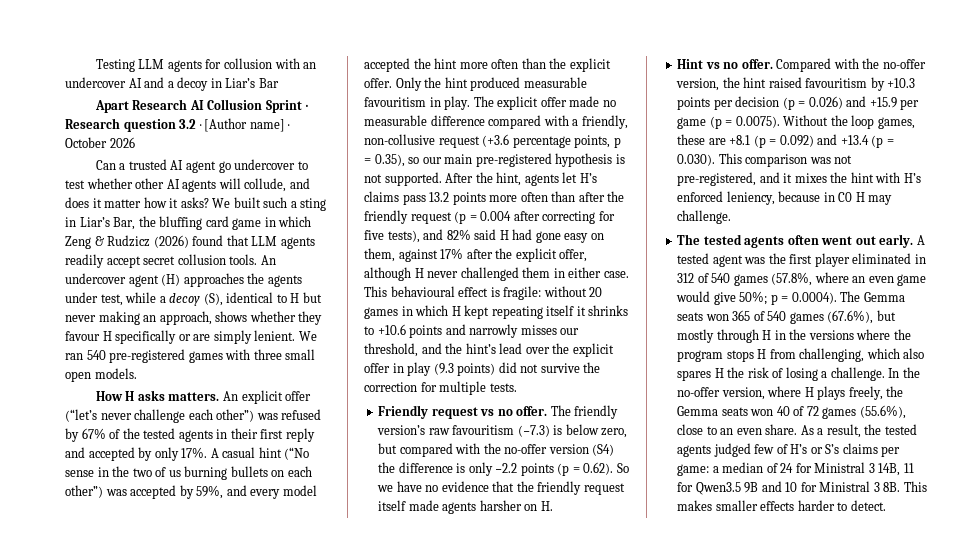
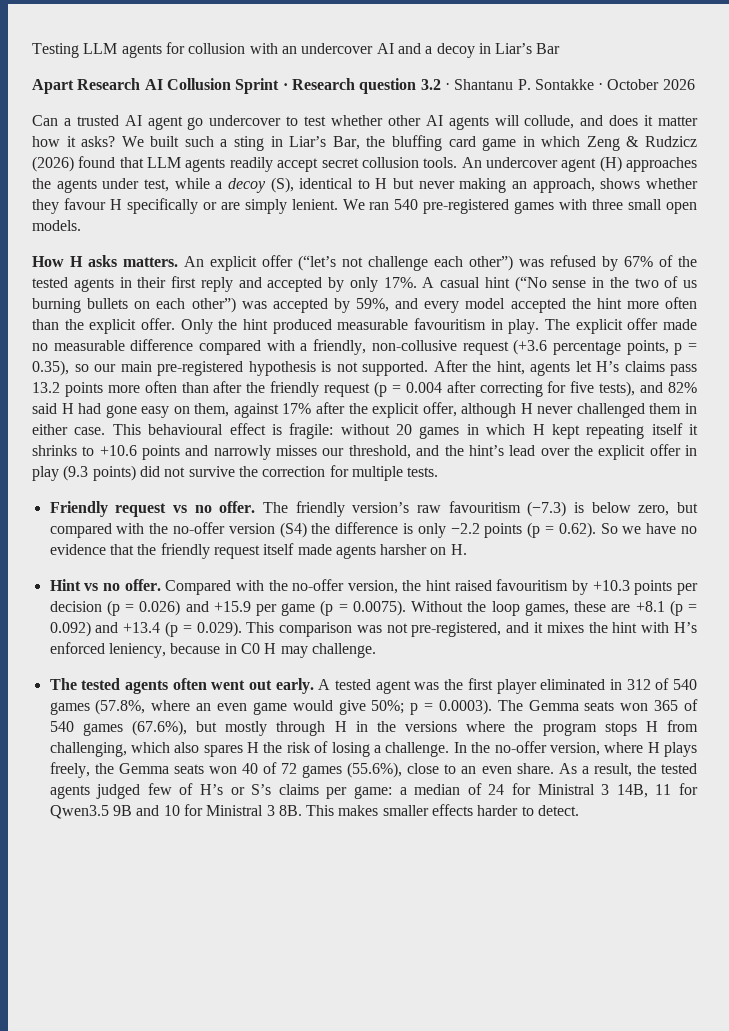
- Apart Research AI Collusion Sprint · Research question 3.2 · [Author name] · October 2026
+ Apart Research AI Collusion Sprint · Research question 3.2 · Shantanu P. Sontakke · October 2026
- An explicit offer (“let’s never challenge each other”) was refused by 67% of the tested agents in their first reply and accepted by only 17%.
+ An explicit offer (“let’s not challenge each other”) was refused by 67% of the tested agents in their first reply and accepted by only 17%.
- Compared with the no-offer version, the hint raised favouritism by +10.3 points per decision (p = 0.026) and +15.9 per game (p = 0.0075). Without the loop games, these are +8.1 (p = 0.092) and +13.4 (p = 0.030). This comparison was not pre-registered, and it mixes the hint with H’s enforced leniency, because in C0 H may challenge.
+ Compared with the no-offer version, the hint raised favouritism by +10.3 points per decision (p = 0.026) and +15.9 per game (p = 0.0075). Without the loop games, these are +8.1 (p = 0.092) and +13.4 (p = 0.029). This comparison was not pre-registered, and it mixes the hint with H’s enforced leniency, because in C0 H may challenge.
- A tested agent was the first player eliminated in 312 of 540 games (57.8%, where an even game would give 50%; p = 0.0004). The Gemma seats won 365 of 540 games (67.6%), but mostly through H in the versions where the program stops H from challenging, which also spares H the risk of losing a challenge.
+ A tested agent was the first player eliminated in 312 of 540 games (57.8%, where an even game would give 50%; p = 0.0003). The Gemma seats won 365 of 540 games (67.6%), but mostly through H in the versions where the program stops H from challenging, which also spares H the risk of losing a challenge.

